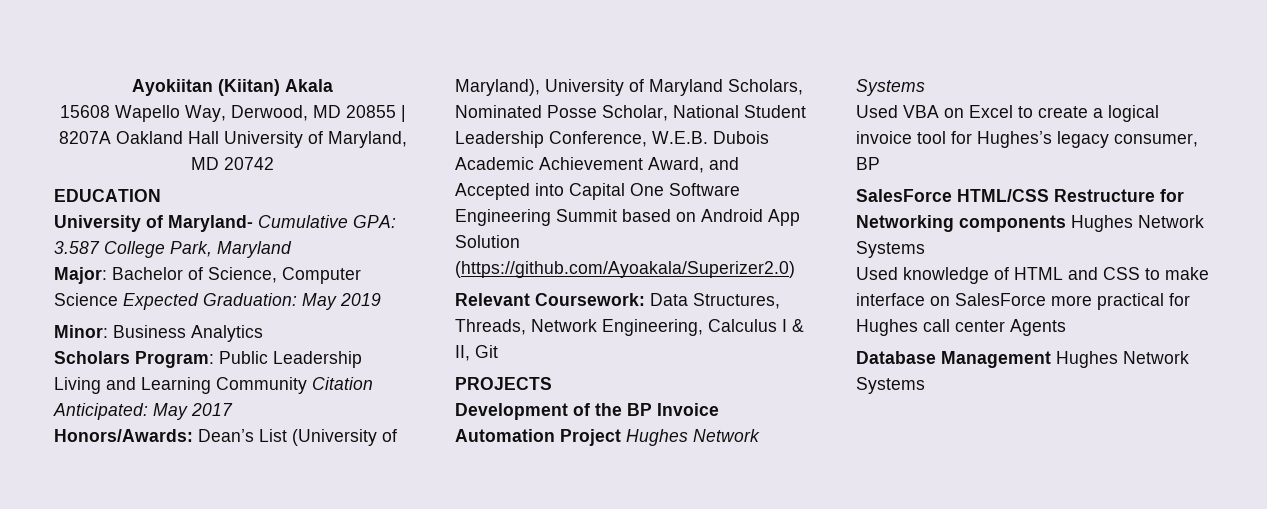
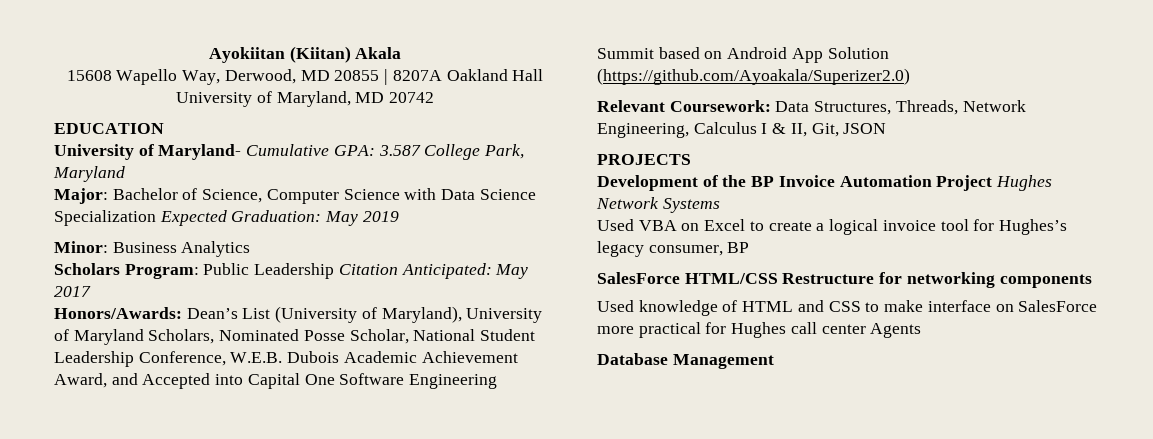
- Major: Bachelor of Science, Computer Science Expected Graduation: May 2019
+ Major: Bachelor of Science, Computer Science with Data Science Specialization Expected Graduation: May 2019
- Scholars Program: Public Leadership Living and Learning Community Citation Anticipated: May 2017
+ Scholars Program: Public Leadership Citation Anticipated: May 2017
- Relevant Coursework: Data Structures, Threads, Network Engineering, Calculus I & II, Git
+ Relevant Coursework: Data Structures, Threads, Network Engineering, Calculus I & II, Git, JSON
- SalesForce HTML/CSS Restructure for Networking components Hughes Network Systems
+ SalesForce HTML/CSS Restructure for networking components
- Database Management Hughes Network Systems
+ Database Management

